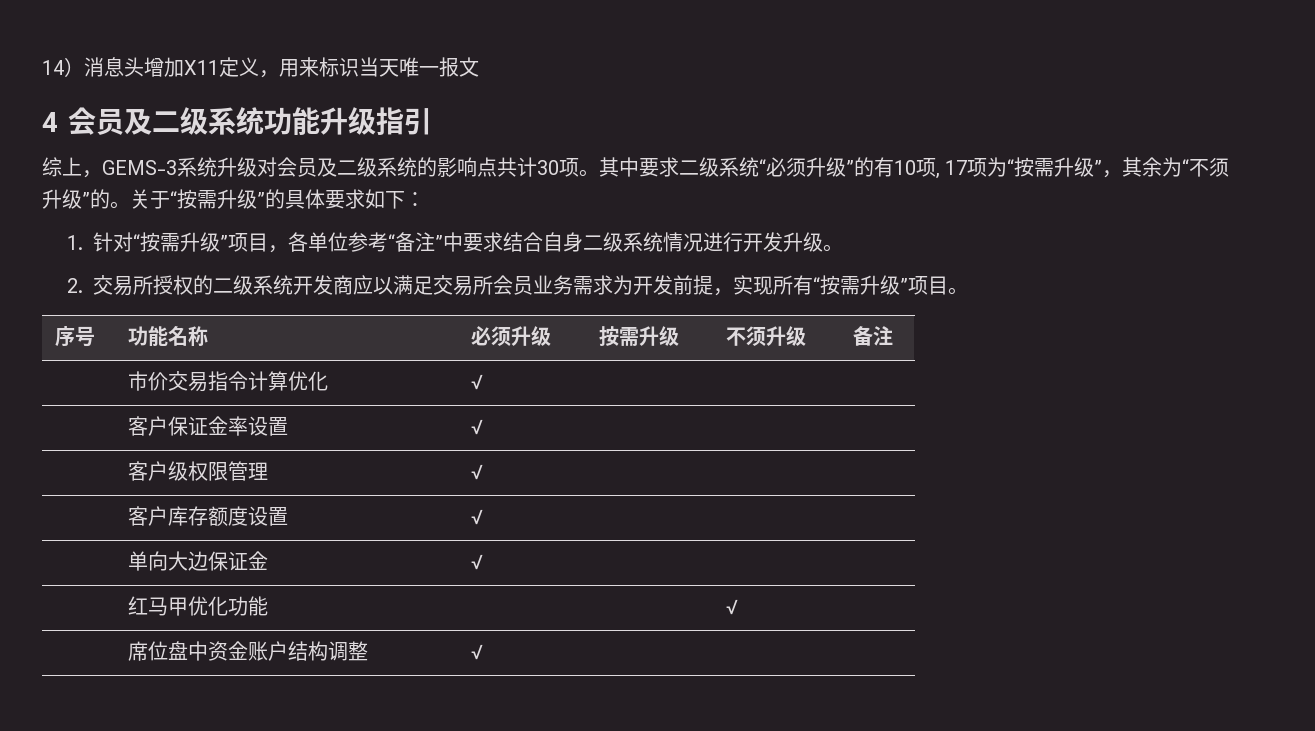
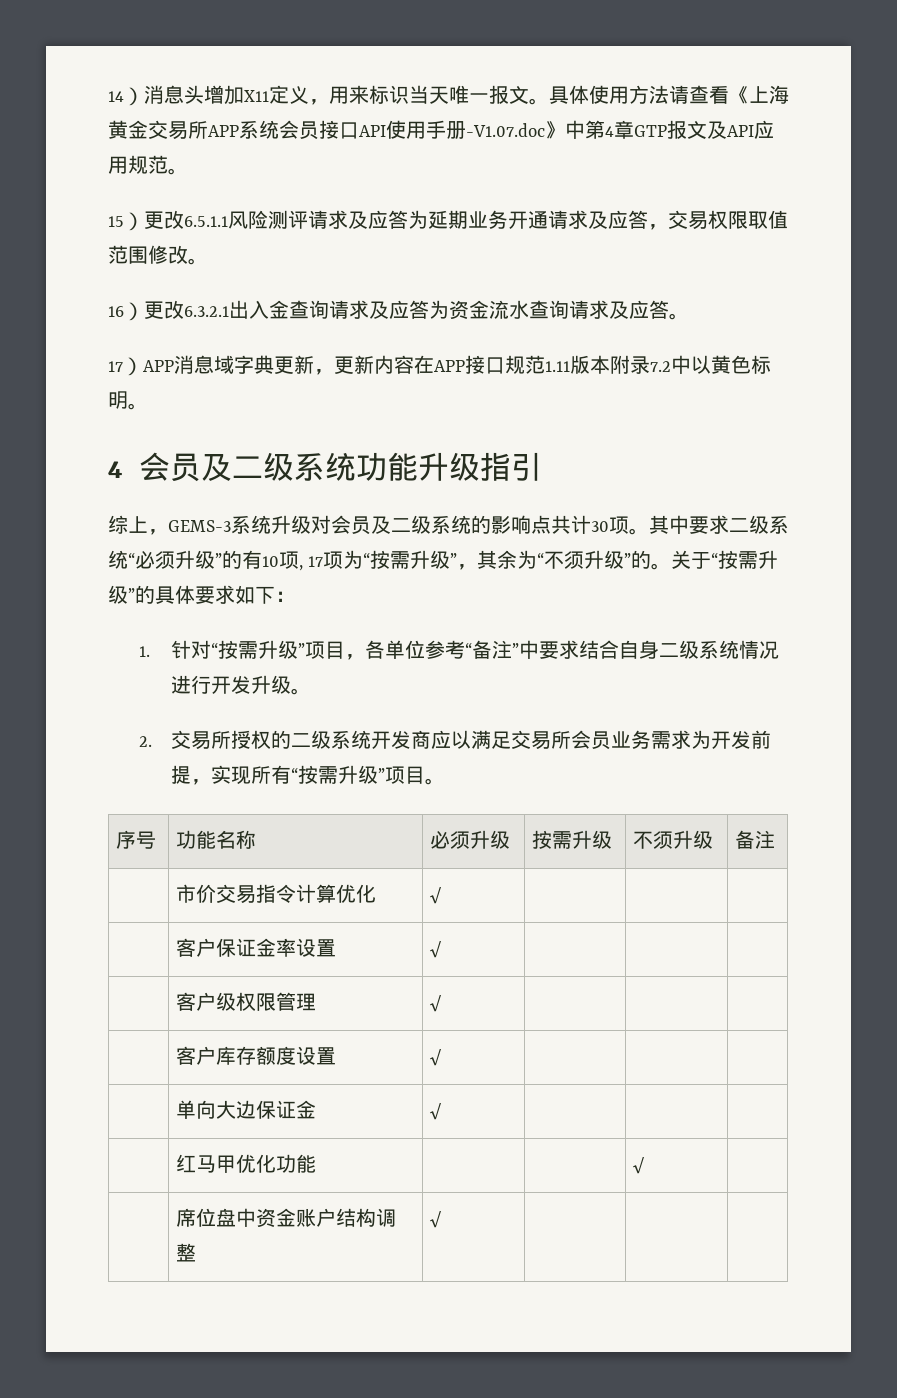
- 14）消息头增加X11定义，用来标识当天唯一报文
+ 14）消息头增加X11定义，用来标识当天唯一报文。具体使用方法请查看《上海黄金交易所APP系统会员接口API使用手册-V1.07.doc》中第4章GTP报文及API应用规范。
+ 15）更改6.5.1.1风险测评请求及应答为延期业务开通请求及应答，交易权限取值范围修改。
+ 16）更改6.3.2.1出入金查询请求及应答为资金流水查询请求及应答。
+ 17）APP消息域字典更新，更新内容在APP接口规范1.11版本附录7.2中以黄色标明。

